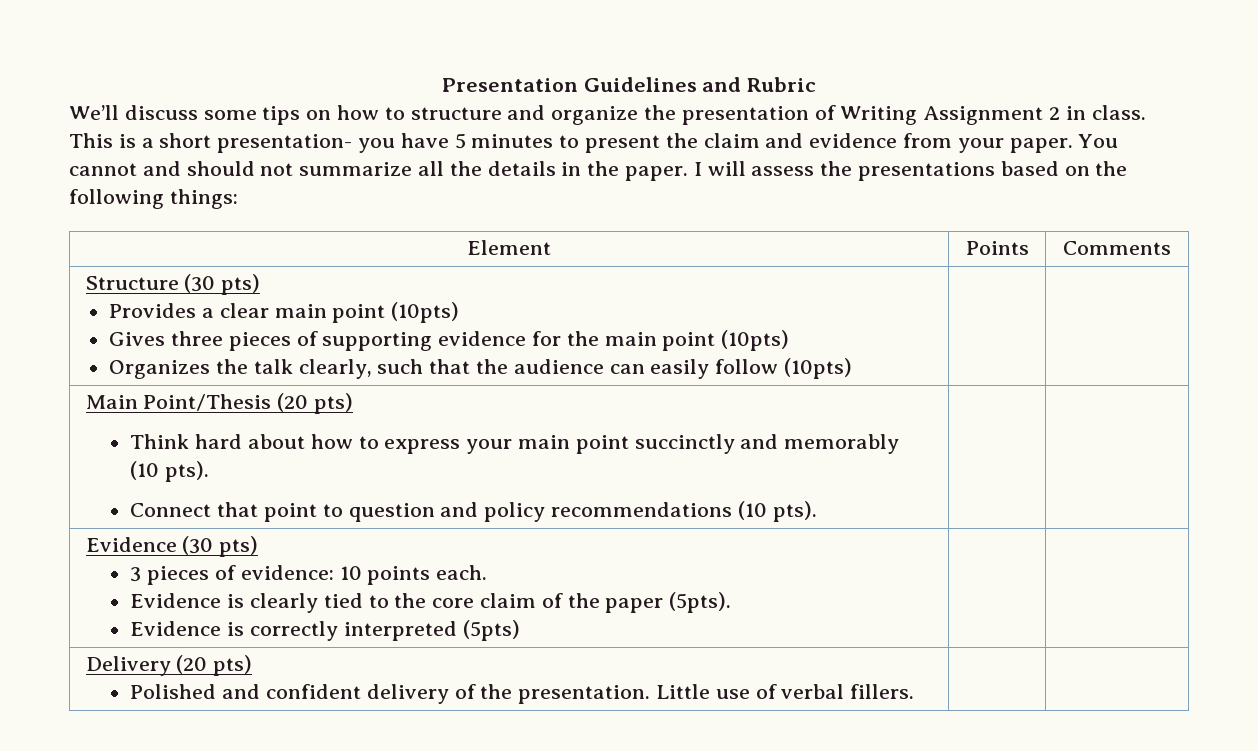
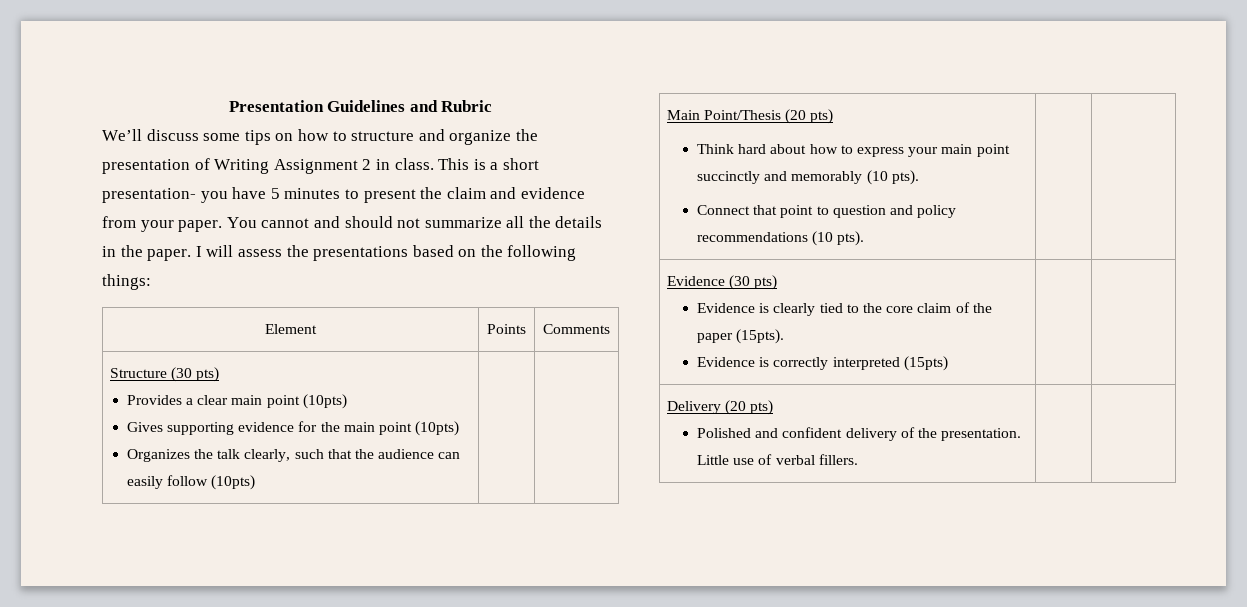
  Structure (30 pts)
  Provides a clear main point (10pts)
- Gives three pieces of supporting evidence for the main point (10pts)
+ Gives supporting evidence for the main point (10pts)
  Evidence (30 pts)
- 3 pieces of evidence: 10 points each.
- Evidence is clearly tied to the core claim of the paper (5pts).
- Evidence is correctly interpreted (5pts) | |
+ Evidence is clearly tied to the core claim of the paper (15pts).
+ Evidence is correctly interpreted (15pts) | |

